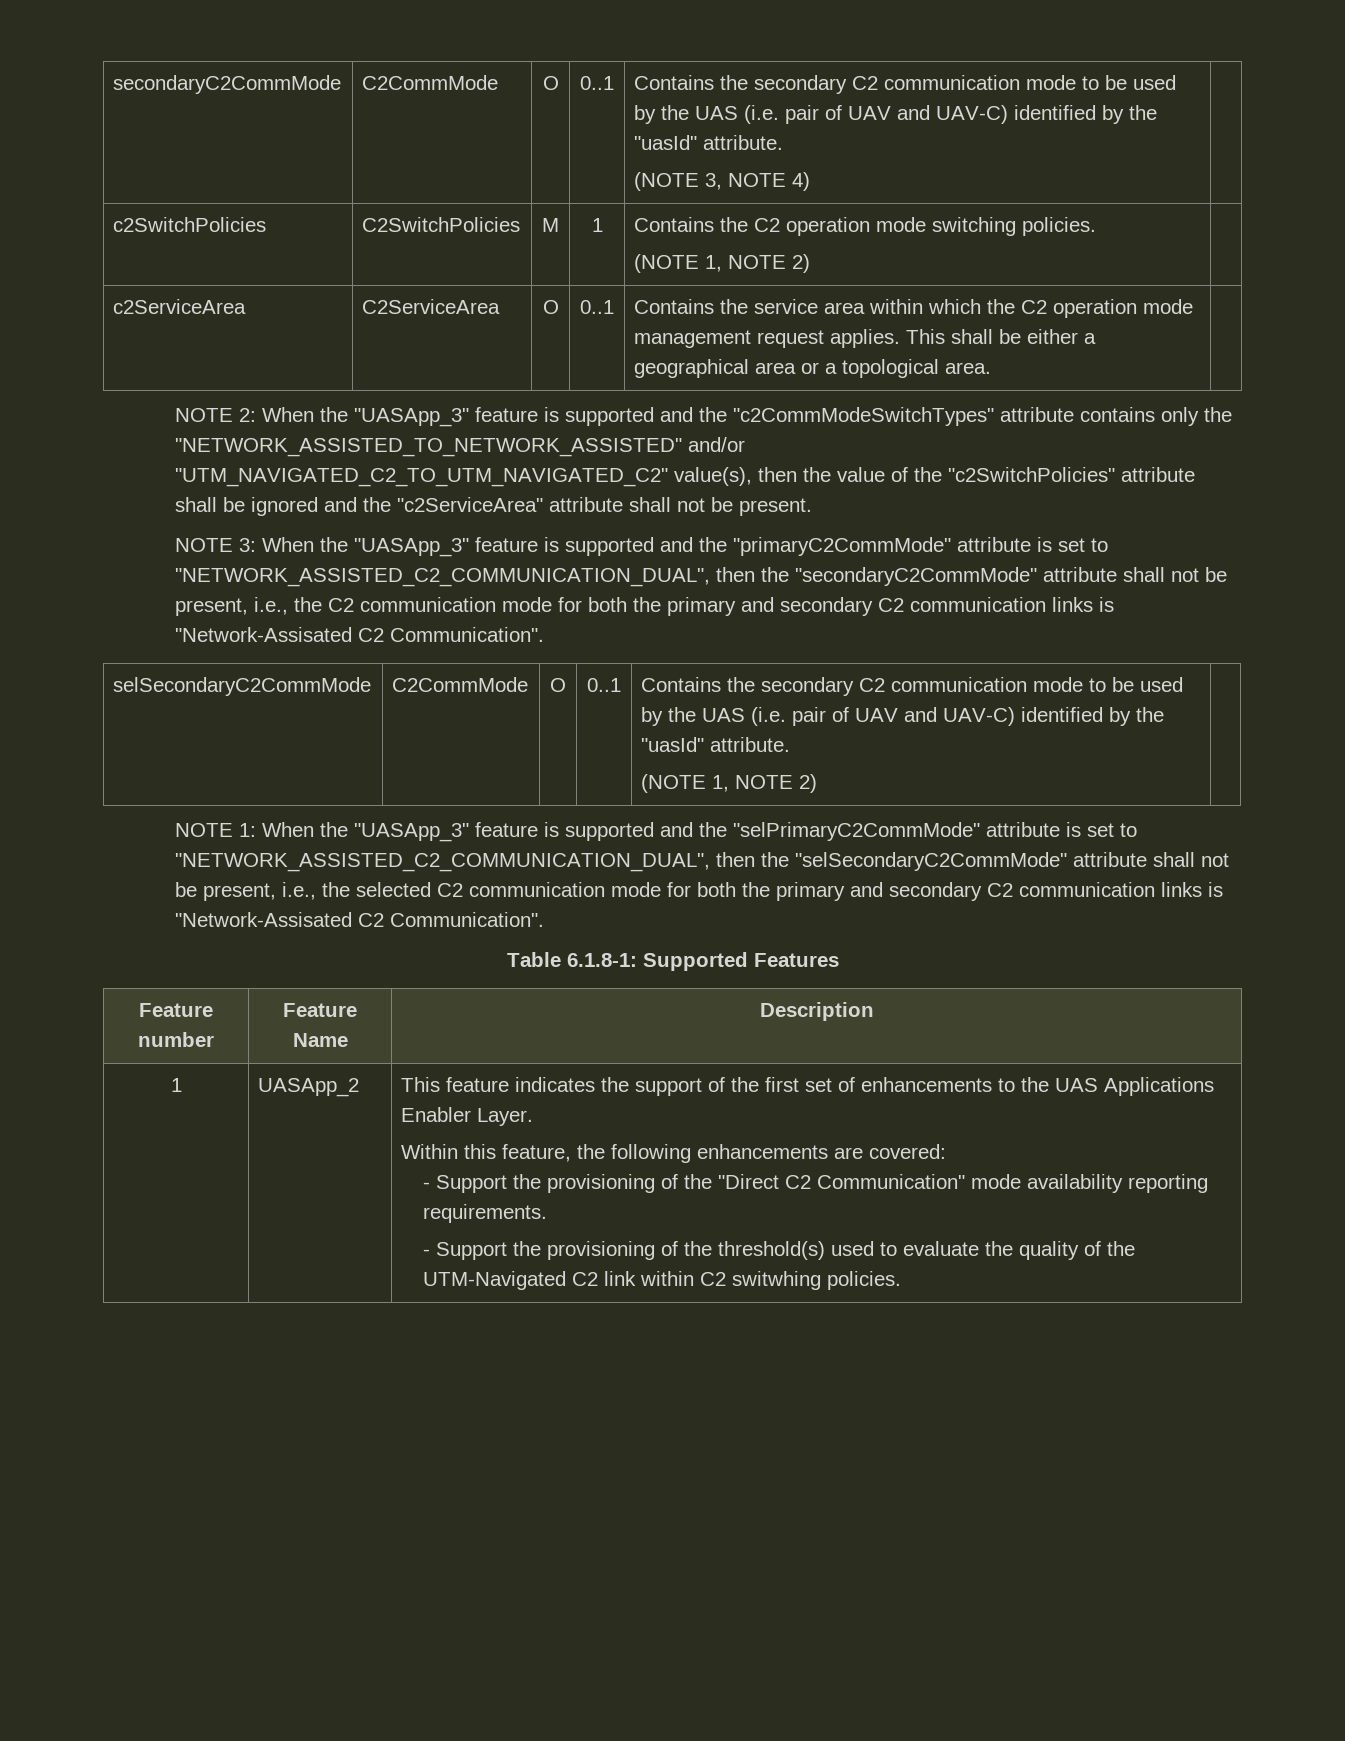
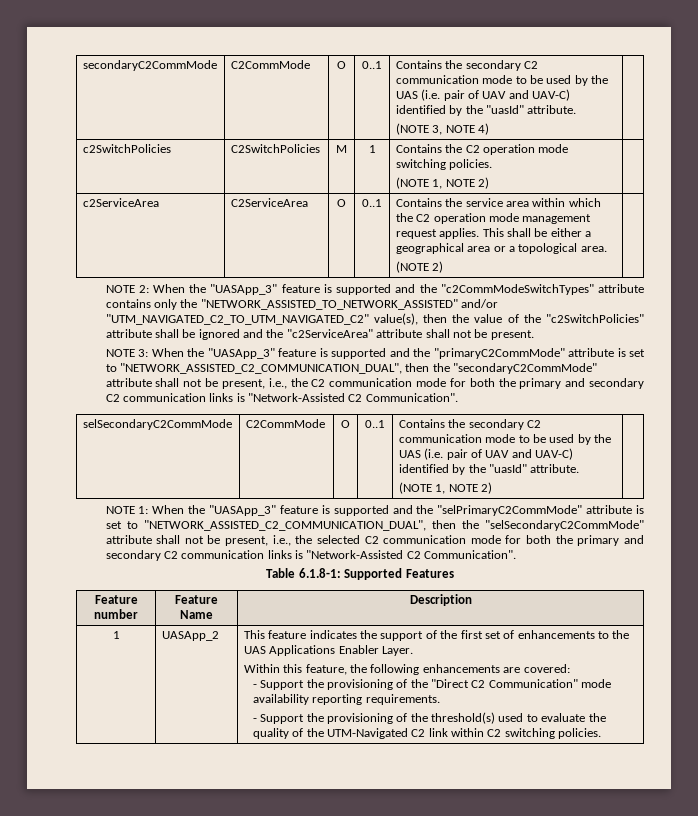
- c2ServiceArea | C2ServiceArea | O | 0..1 | Contains the service area within which the C2 operation mode management request applies. This shall be either a geographical area or a topological area. |
+ c2ServiceArea | C2ServiceArea | O | 0..1 | Contains the service area within which the C2 operation mode management request applies. This shall be either a geographical area or a topological area.
+ (NOTE 2) |
- NOTE 3: When the "UASApp_3" feature is supported and the "primaryC2CommMode" attribute is set to "NETWORK_ASSISTED_C2_COMMUNICATION_DUAL", then the "secondaryC2CommMode" attribute shall not be present, i.e., the C2 communication mode for both the primary and secondary C2 communication links is "Network-Assisated C2 Communication".
+ NOTE 3: When the "UASApp_3" feature is supported and the "primaryC2CommMode" attribute is set to "NETWORK_ASSISTED_C2_COMMUNICATION_DUAL", then the "secondaryC2CommMode" attribute shall not be present, i.e., the C2 communication mode for both the primary and secondary C2 communication links is "Network-Assisted C2 Communication".
- NOTE 1: When the "UASApp_3" feature is supported and the "selPrimaryC2CommMode" attribute is set to "NETWORK_ASSISTED_C2_COMMUNICATION_DUAL", then the "selSecondaryC2CommMode" attribute shall not be present, i.e., the selected C2 communication mode for both the primary and secondary C2 communication links is "Network-Assisated C2 Communication".
+ NOTE 1: When the "UASApp_3" feature is supported and the "selPrimaryC2CommMode" attribute is set to "NETWORK_ASSISTED_C2_COMMUNICATION_DUAL", then the "selSecondaryC2CommMode" attribute shall not be present, i.e., the selected C2 communication mode for both the primary and secondary C2 communication links is "Network-Assisted C2 Communication".
- - Support the provisioning of the threshold(s) used to evaluate the quality of the UTM-Navigated C2 link within C2 switwhing policies.
+ - Support the provisioning of the threshold(s) used to evaluate the quality of the UTM-Navigated C2 link within C2 switching policies.

